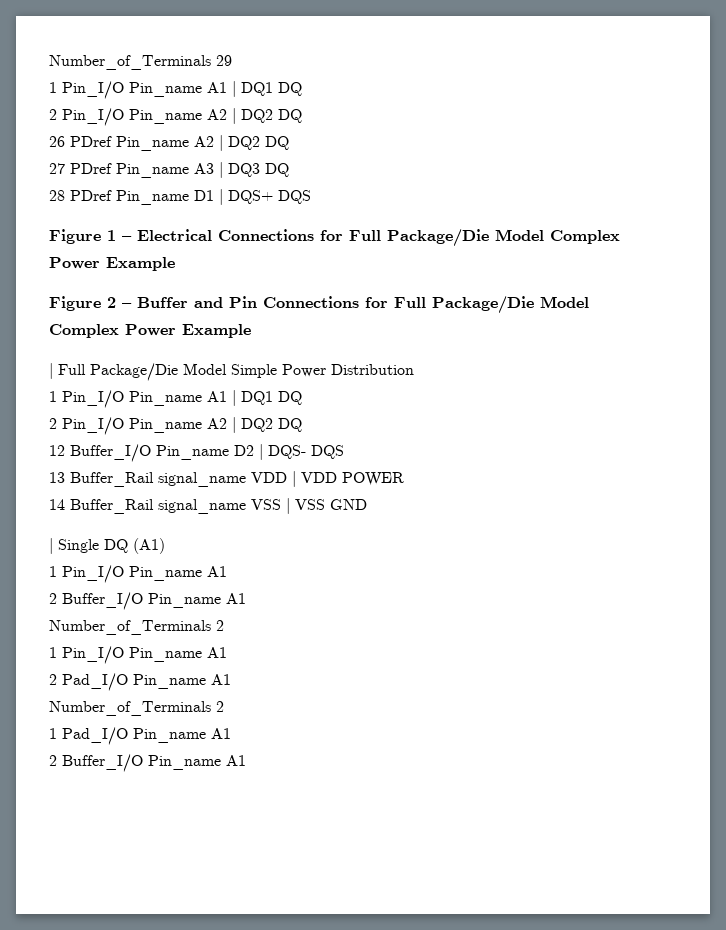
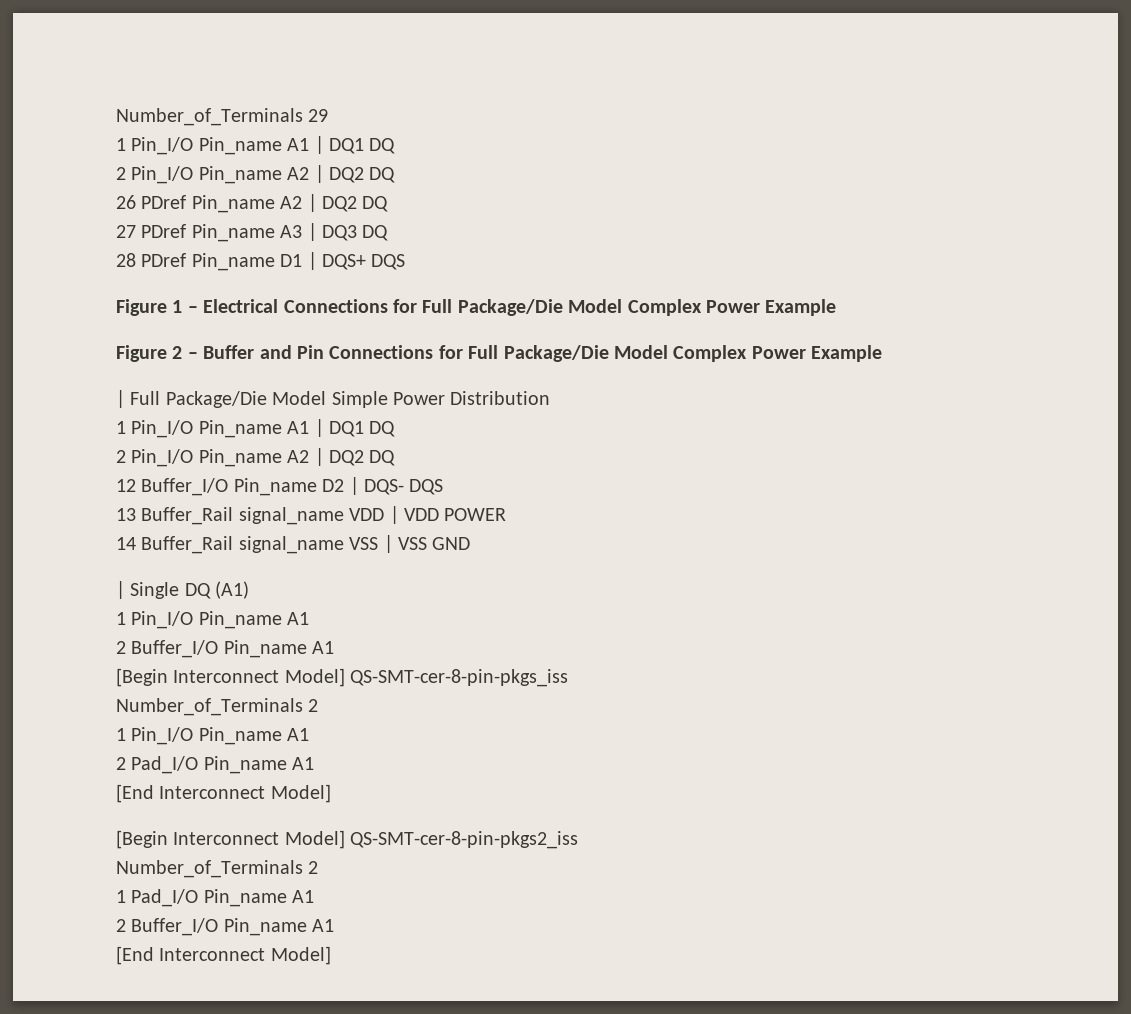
+ [Begin Interconnect Model] QS-SMT-cer-8-pin-pkgs_iss
  2 Pad_I/O Pin_name A1
+ [End Interconnect Model]
+ [Begin Interconnect Model] QS-SMT-cer-8-pin-pkgs2_iss
  1 Pad_I/O Pin_name A1
  2 Buffer_I/O Pin_name A1
+ [End Interconnect Model]

